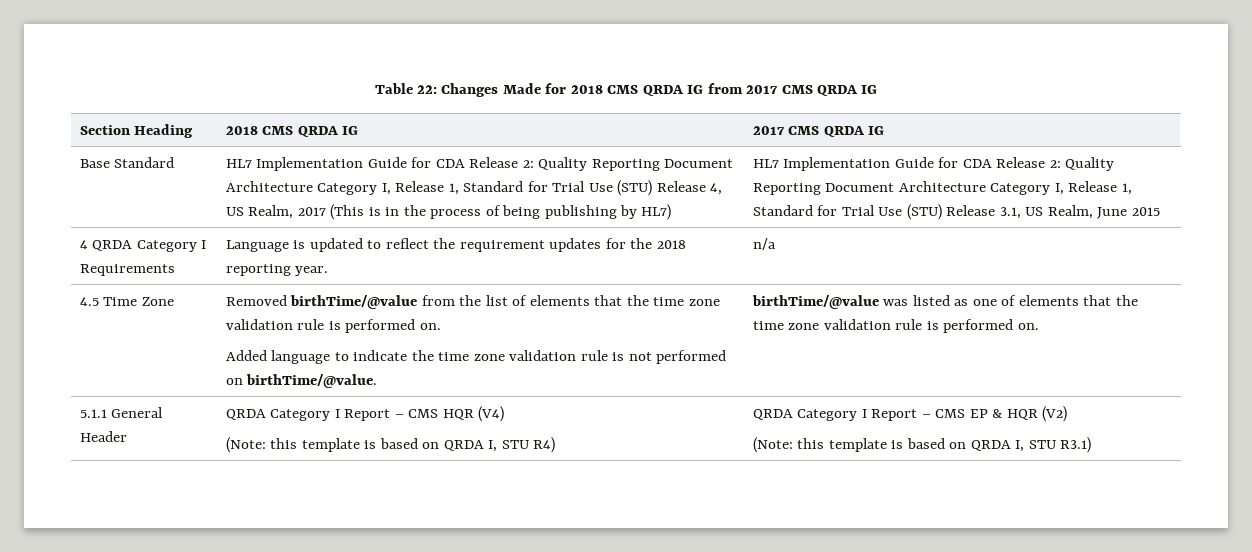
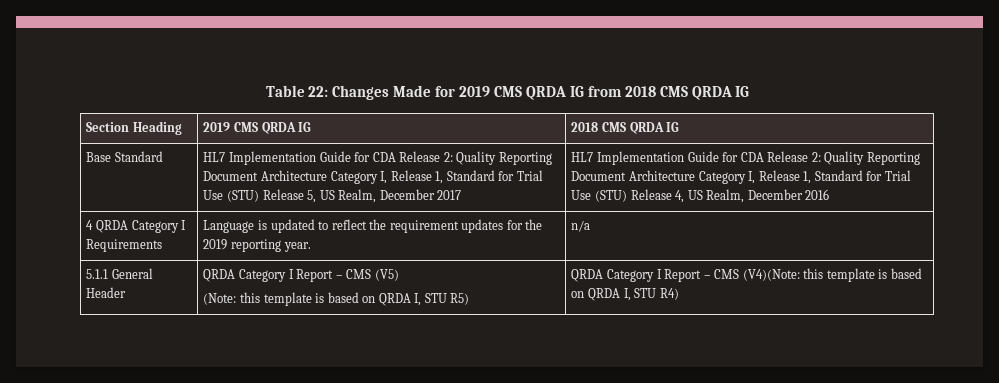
- Table 22: Changes Made for 2018 CMS QRDA IG from 2017 CMS QRDA IG
+ Table 22: Changes Made for 2019 CMS QRDA IG from 2018 CMS QRDA IG
- Section Heading | 2018 CMS QRDA IG | 2017 CMS QRDA IG
+ Section Heading | 2019 CMS QRDA IG | 2018 CMS QRDA IG
- HL7 Implementation Guide for CDA Release 2: Quality Reporting Document Architecture Category I, Release 1, Standard for Trial Use (STU) Release 4, US Realm, 2017 (This is in the process of being publishing by HL7)
+ HL7 Implementation Guide for CDA Release 2: Quality Reporting Document Architecture Category I, Release 1, Standard for Trial Use (STU) Release 5, US Realm, December 2017
- HL7 Implementation Guide for CDA Release 2: Quality Reporting Document Architecture Category I, Release 1, Standard for Trial Use (STU) Release 3.1, US Realm, June 2015
+ HL7 Implementation Guide for CDA Release 2: Quality Reporting Document Architecture Category I, Release 1, Standard for Trial Use (STU) Release 4, US Realm, December 2016
- 4 QRDA Category I Requirements | Language is updated to reflect the requirement updates for the 2018 reporting year. | n/a
+ 4 QRDA Category I Requirements | Language is updated to reflect the requirement updates for the 2019 reporting year. | n/a
- 4.5 Time Zone | Removed birthTime/@value from the list of elements that the time zone validation rule is performed on.
- Added language to indicate the time zone validation rule is not performed on birthTime/@value. | birthTime/@value was listed as one of elements that the time zone validation rule is performed on.
- QRDA Category I Report – CMS HQR (V4)
- (Note: this template is based on QRDA I, STU R4) | QRDA Category I Report – CMS EP & HQR (V2)
- (Note: this template is based on QRDA I, STU R3.1)
+ QRDA Category I Report – CMS (V5)
+ (Note: this template is based on QRDA I, STU R5) | QRDA Category I Report – CMS (V4)(Note: this template is based on QRDA I, STU R4)

